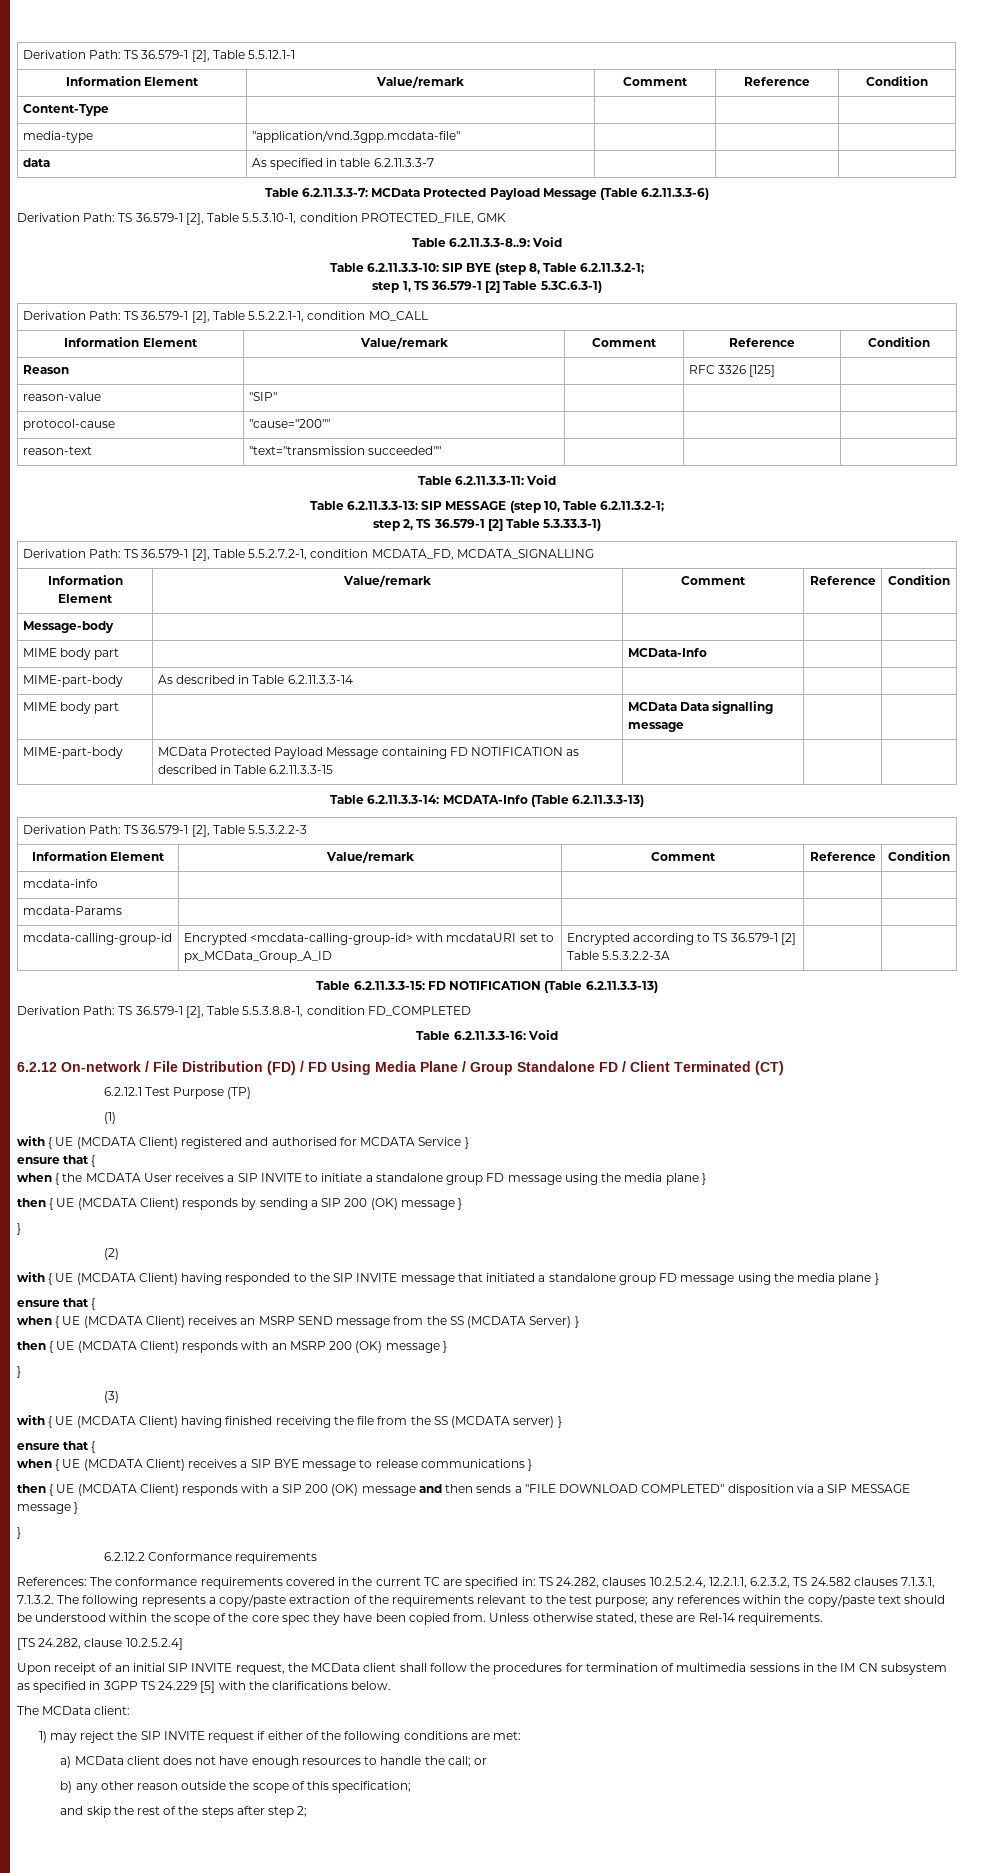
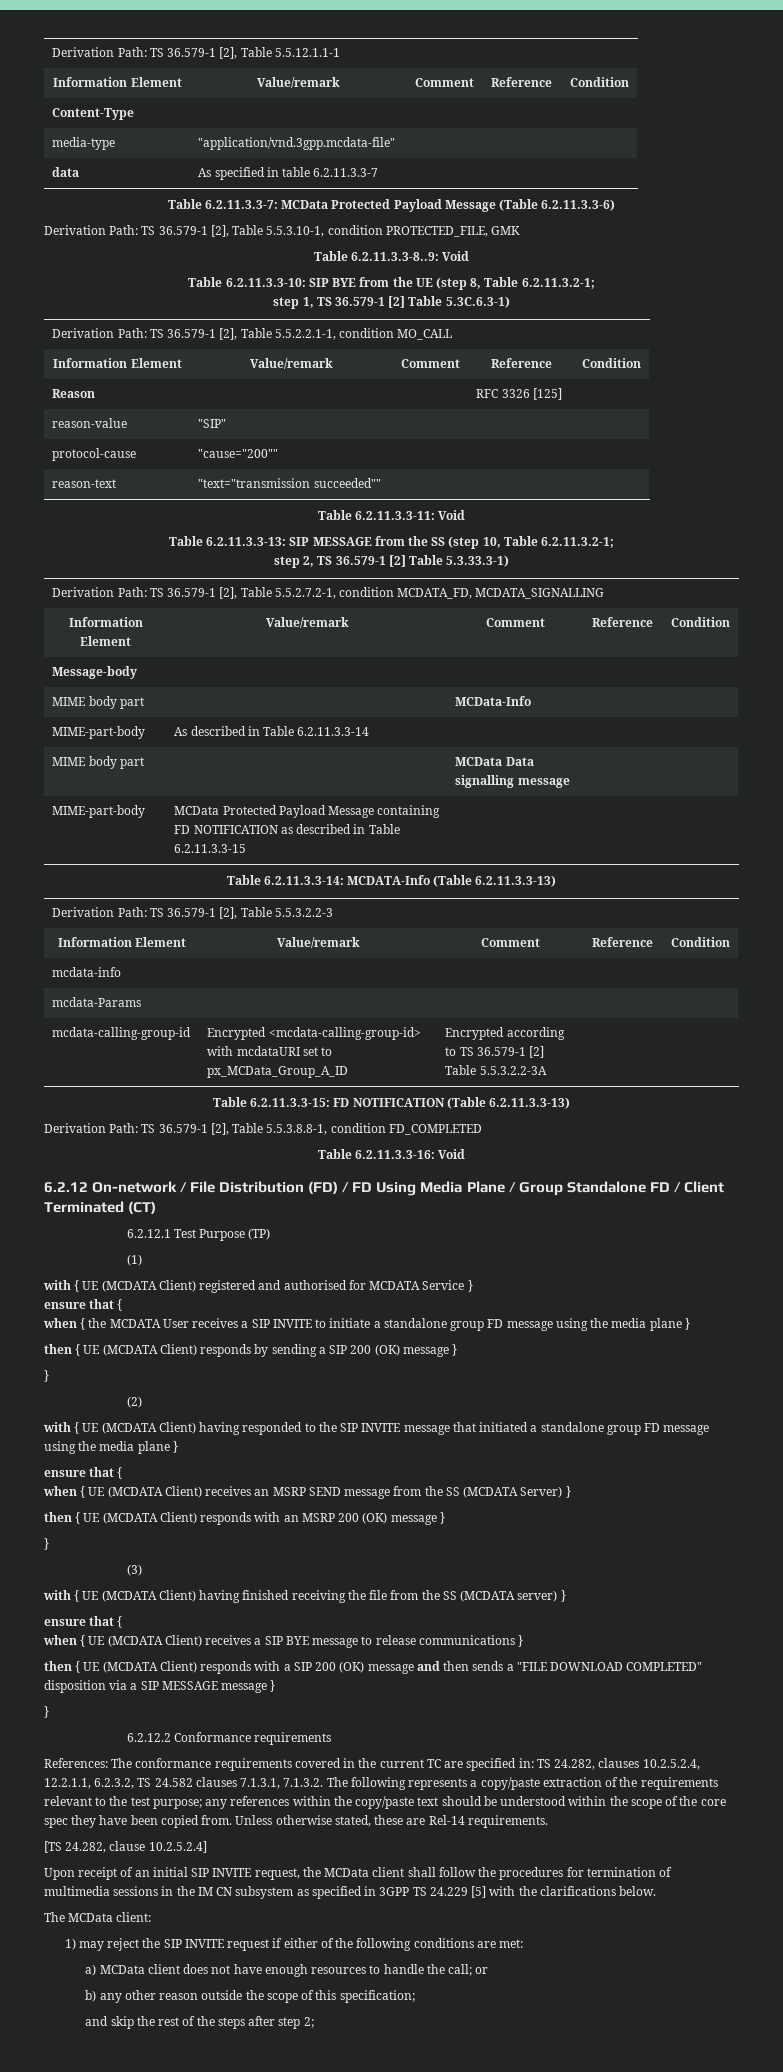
- Derivation Path: TS 36.579-1 [2], Table 5.5.12.1-1
+ Derivation Path: TS 36.579-1 [2], Table 5.5.12.1.1-1
- Table 6.2.11.3.3-10: SIP BYE (step 8, Table 6.2.11.3.2-1;
+ Table 6.2.11.3.3-10: SIP BYE from the UE (step 8, Table 6.2.11.3.2-1;
- Table 6.2.11.3.3-13: SIP MESSAGE (step 10, Table 6.2.11.3.2-1;
+ Table 6.2.11.3.3-13: SIP MESSAGE from the SS (step 10, Table 6.2.11.3.2-1;

